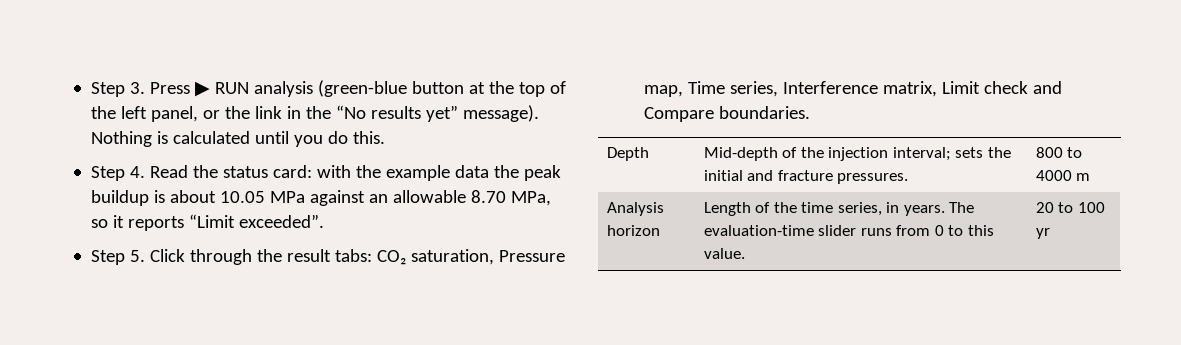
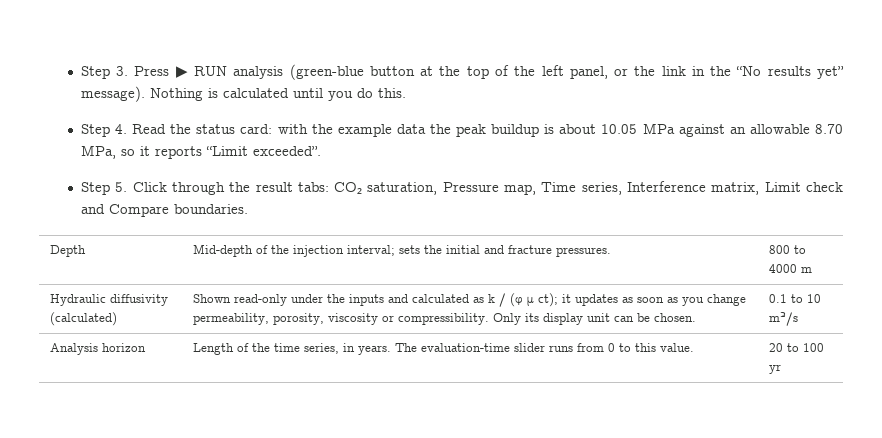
+ Hydraulic diffusivity (calculated) | Shown read-only under the inputs and calculated as k / (φ μ ct); it updates as soon as you change permeability, porosity, viscosity or compressibility. Only its display unit can be chosen. | 0.1 to 10 m²/s

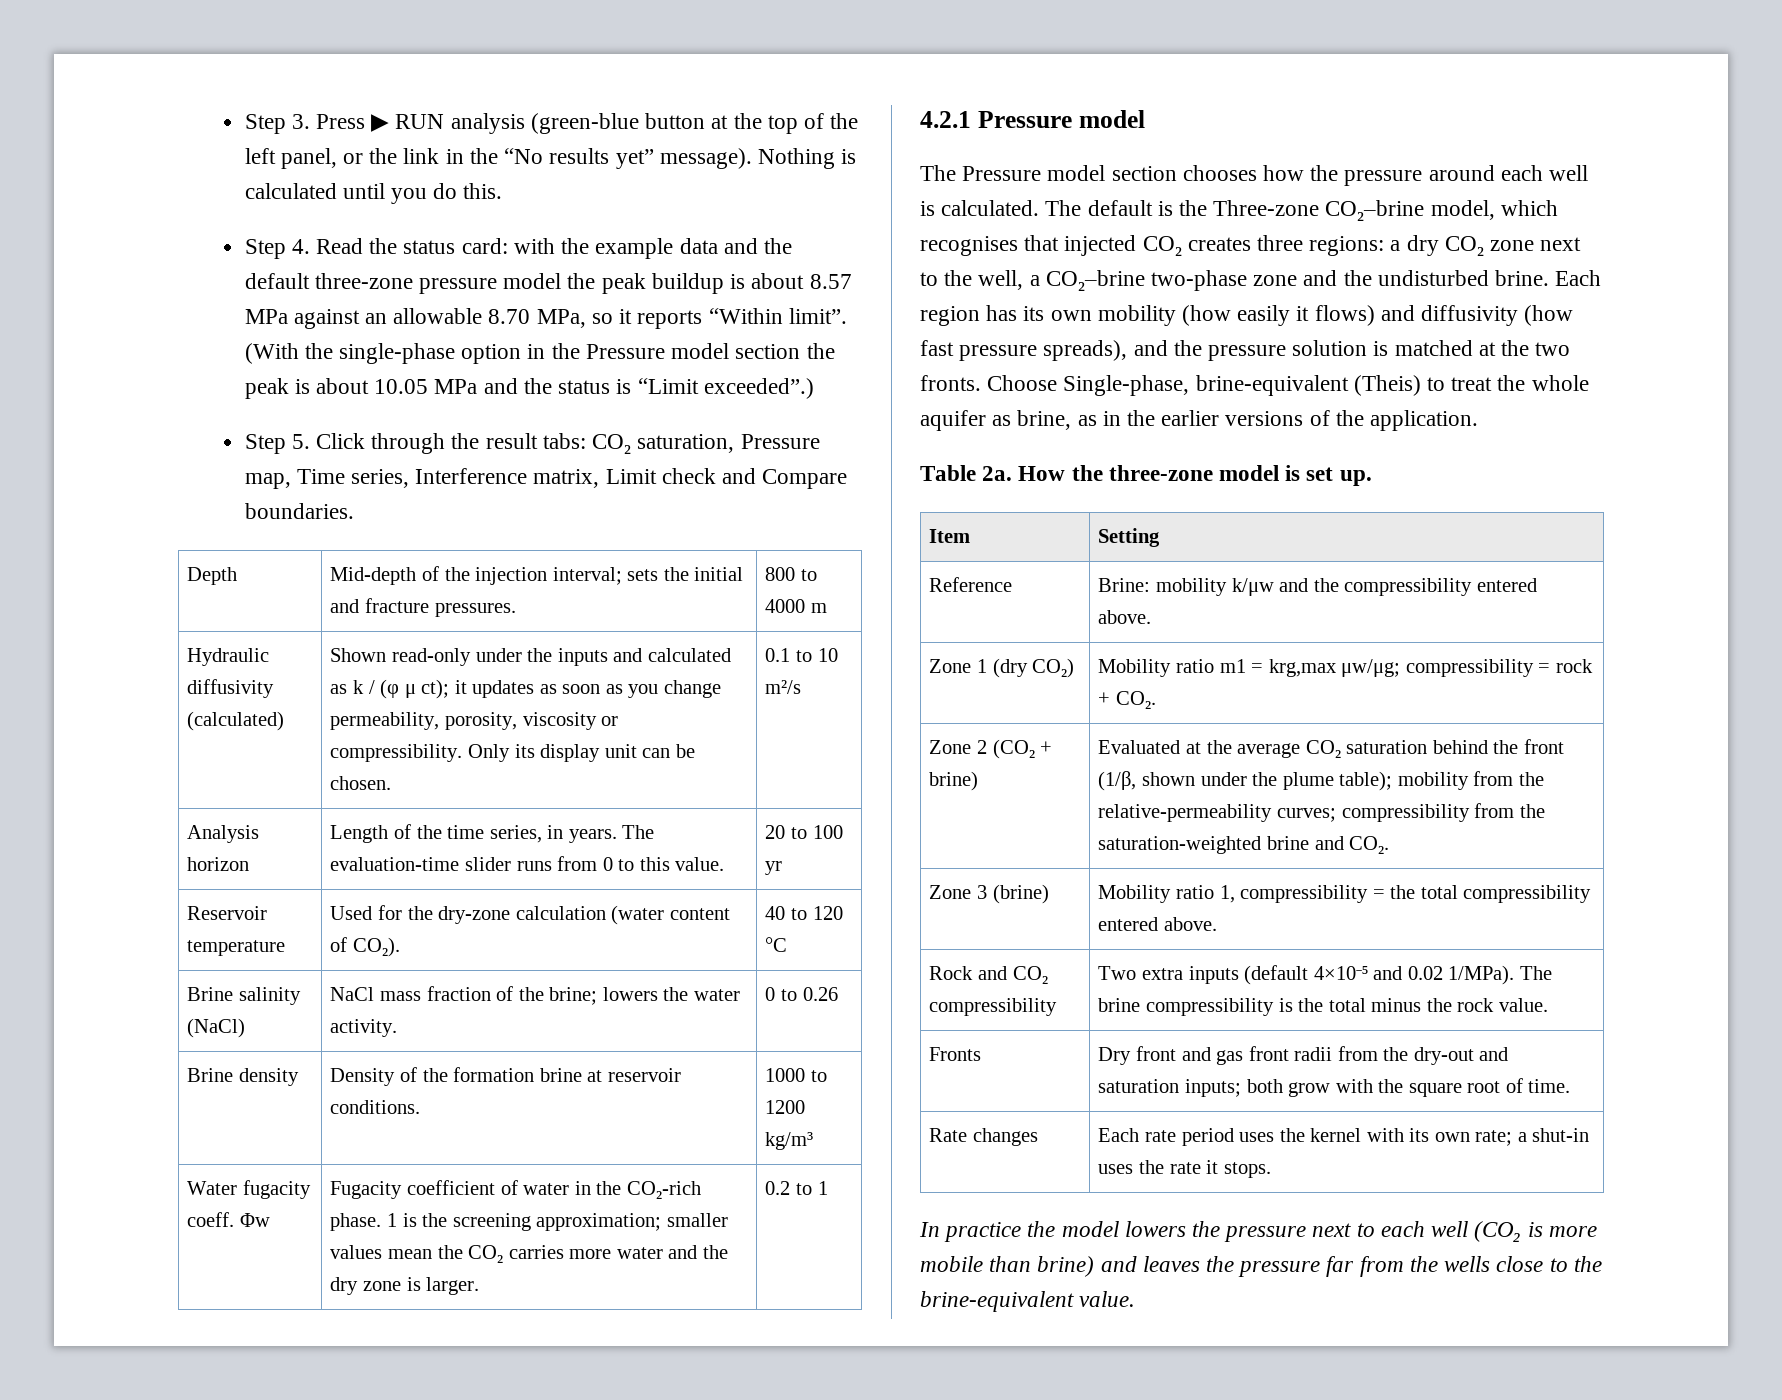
- Step 4. Read the status card: with the example data the peak buildup is about 10.05 MPa against an allowable 8.70 MPa, so it reports “Limit exceeded”.
+ Step 4. Read the status card: with the example data and the default three-zone pressure model the peak buildup is about 8.57 MPa against an allowable 8.70 MPa, so it reports “Within limit”. (With the single-phase option in the Pressure model section the peak is about 10.05 MPa and the status is “Limit exceeded”.)
+ Reservoir temperature | Used for the dry-zone calculation (water content of CO₂). | 40 to 120 °C
+ Brine salinity (NaCl) | NaCl mass fraction of the brine; lowers the water activity. | 0 to 0.26
+ Brine density | Density of the formation brine at reservoir conditions. | 1000 to 1200 kg/m³
+ Water fugacity coeff. Φw | Fugacity coefficient of water in the CO₂-rich phase. 1 is the screening approximation; smaller values mean the CO₂ carries more water and the dry zone is larger. | 0.2 to 1
+ 4.2.1 Pressure model
+ The Pressure model section chooses how the pressure around each well is calculated. The default is the Three-zone CO₂–brine model, which recognises that injected CO₂ creates three regions: a dry CO₂ zone next to the well, a CO₂–brine two-phase zone and the undisturbed brine. Each region has its own mobility (how easily it flows) and diffusivity (how fast pressure spreads), and the pressure solution is matched at the two fronts. Choose Single-phase, brine-equivalent (Theis) to treat the whole aquifer as brine, as in the earlier versions of the application.
+ Table 2a. How the three-zone model is set up.
+ Item | Setting
+ Reference | Brine: mobility k/μw and the compressibility entered above.
+ Zone 1 (dry CO₂) | Mobility ratio m1 = krg,max μw/μg; compressibility = rock + CO₂.
+ Zone 2 (CO₂ + brine) | Evaluated at the average CO₂ saturation behind the front (1/β, shown under the plume table); mobility from the relative-permeability curves; compressibility from the saturation-weighted brine and CO₂.
+ Zone 3 (brine) | Mobility ratio 1, compressibility = the total compressibility entered above.
+ Rock and CO₂ compressibility | Two extra inputs (default 4×10⁻⁵ and 0.02 1/MPa). The brine compressibility is the total minus the rock value.
+ Fronts | Dry front and gas front radii from the dry-out and saturation inputs; both grow with the square root of time.
+ Rate changes | Each rate period uses the kernel with its own rate; a shut-in uses the rate it stops.
+ In practice the model lowers the pressure next to each well (CO₂ is more mobile than brine) and leaves the pressure far from the wells close to the brine-equivalent value.

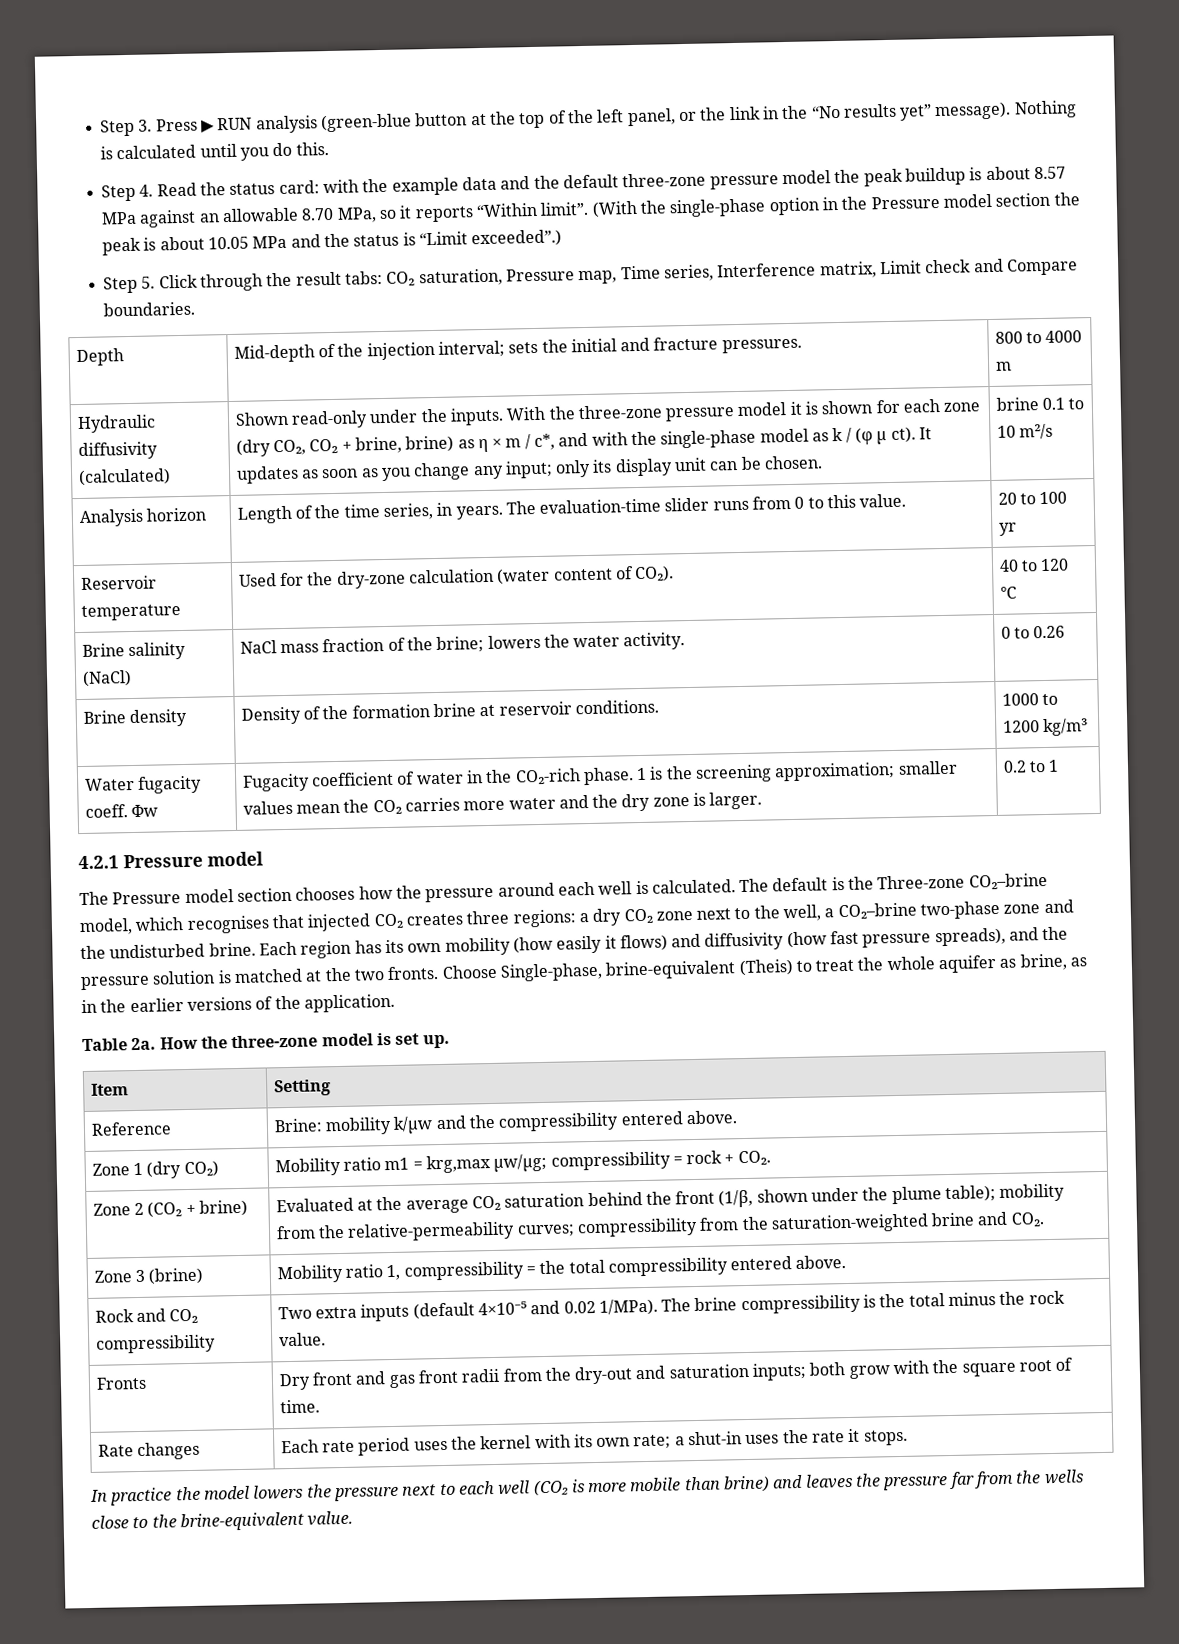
- Shown read-only under the inputs and calculated as k / (φ μ ct); it updates as soon as you change permeability, porosity, viscosity or compressibility. Only its display unit can be chosen.
+ Shown read-only under the inputs. With the three-zone pressure model it is shown for each zone (dry CO₂, CO₂ + brine, brine) as η × m / c*, and with the single-phase model as k / (φ μ ct). It updates as soon as you change any input; only its display unit can be chosen.
- 0.1 to 10 m²/s
+ brine 0.1 to 10 m²/s

